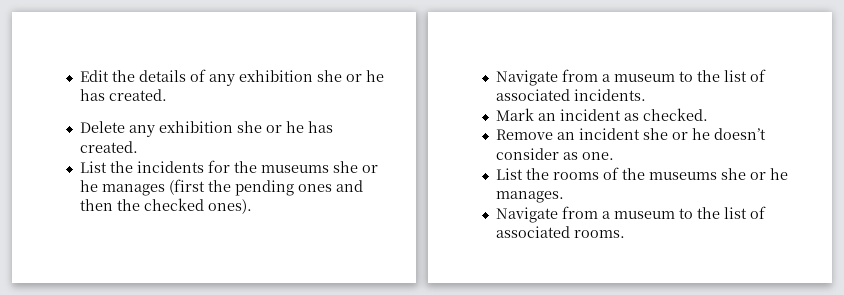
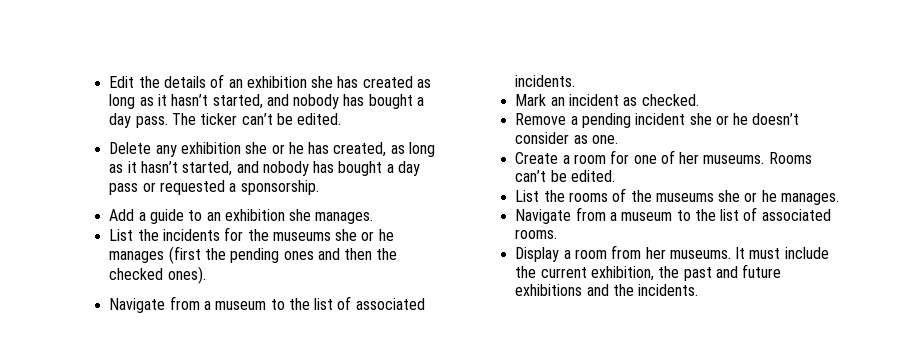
- Edit the details of any exhibition she or he has created.
+ Edit the details of an exhibition she has created as long as it hasn’t started, and nobody has bought a day pass. The ticker can’t be edited.
- Delete any exhibition she or he has created.
+ Delete any exhibition she or he has created, as long as it hasn’t started, and nobody has bought a day pass or requested a sponsorship.
+ Add a guide to an exhibition she manages.
- Remove an incident she or he doesn’t consider as one.
+ Remove a pending incident she or he doesn’t consider as one.
+ Create a room for one of her museums. Rooms can’t be edited.
+ Display a room from her museums. It must include the current exhibition, the past and future exhibitions and the incidents.

